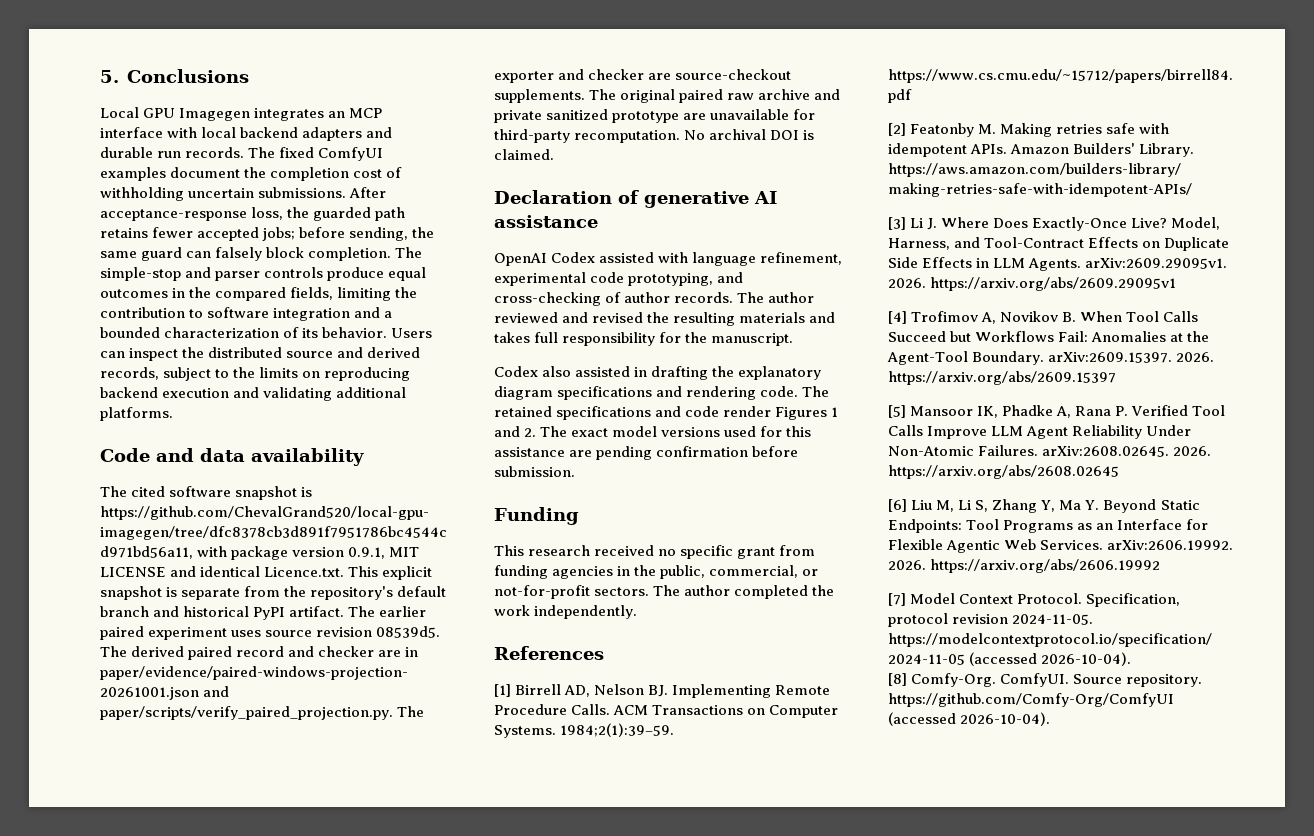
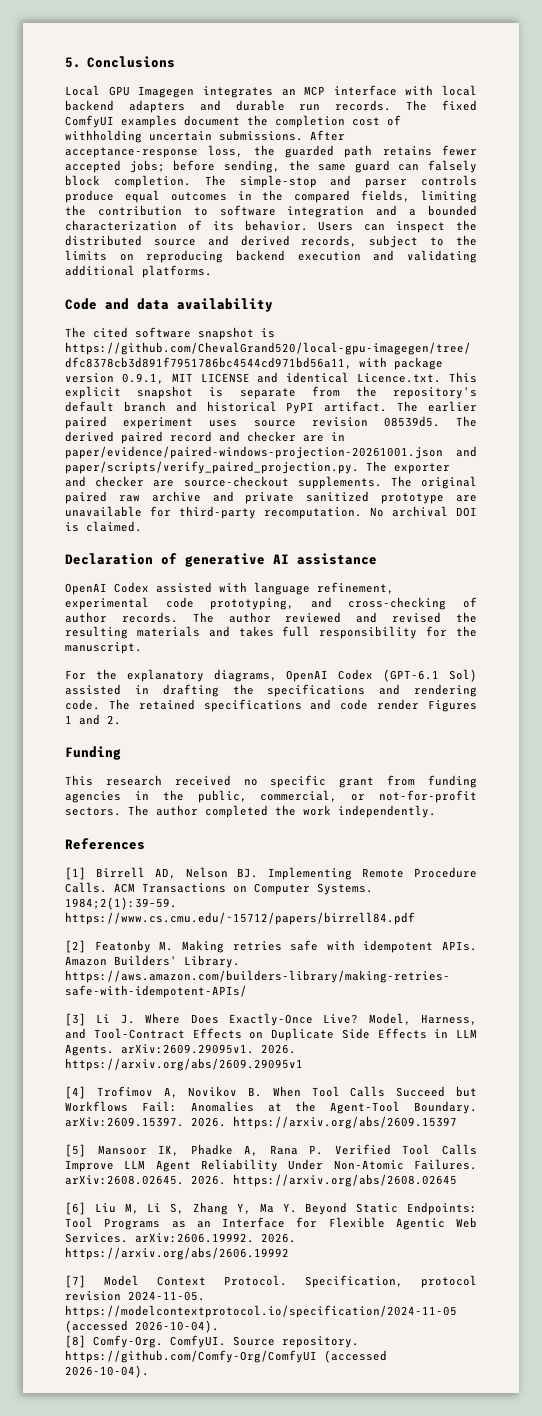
- Codex also assisted in drafting the explanatory diagram specifications and rendering code.
+ For the explanatory diagrams, OpenAI Codex (GPT-6.1 Sol) assisted in drafting the specifications and rendering code.
- The retained specifications and code render Figures 1 and 2. The exact model versions used for this assistance are pending confirmation before submission.
+ The retained specifications and code render Figures 1 and 2.

